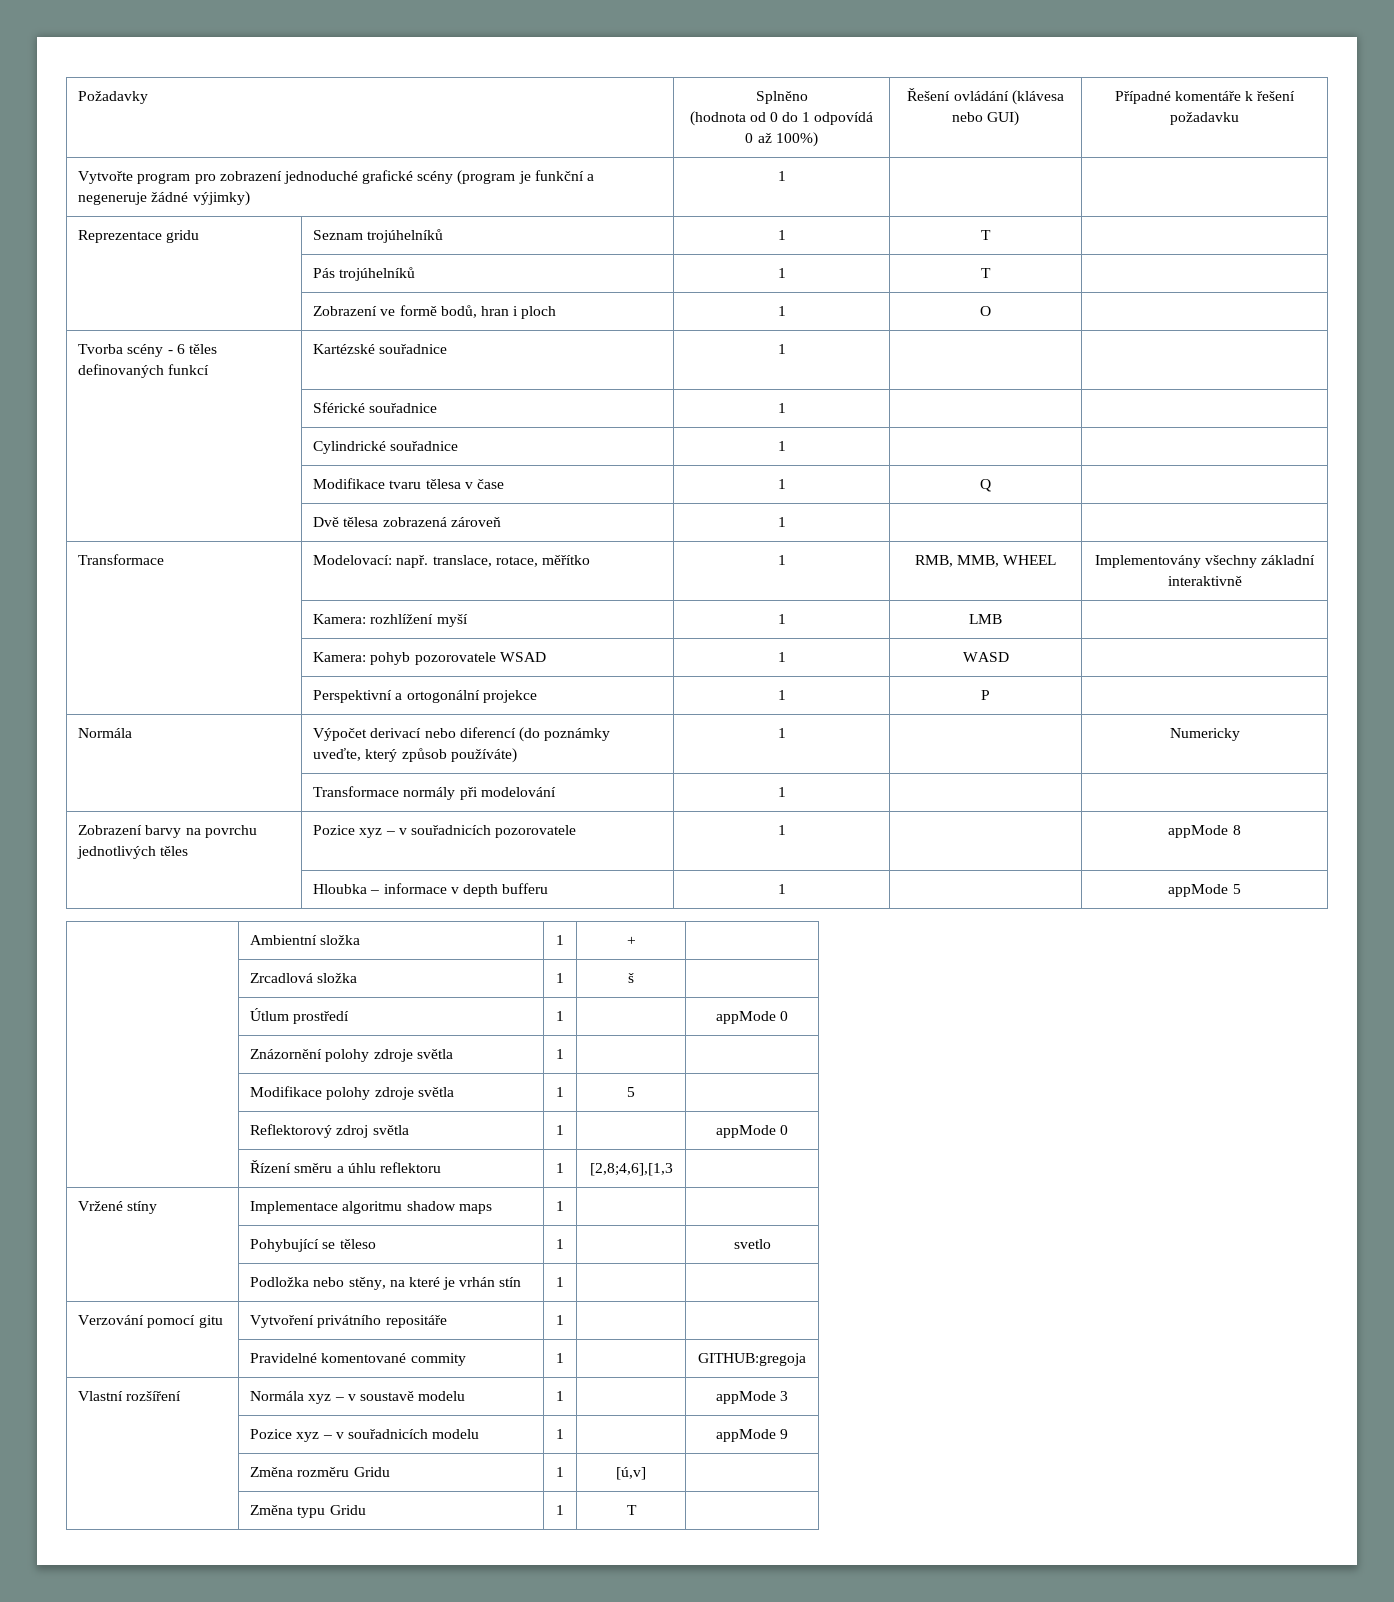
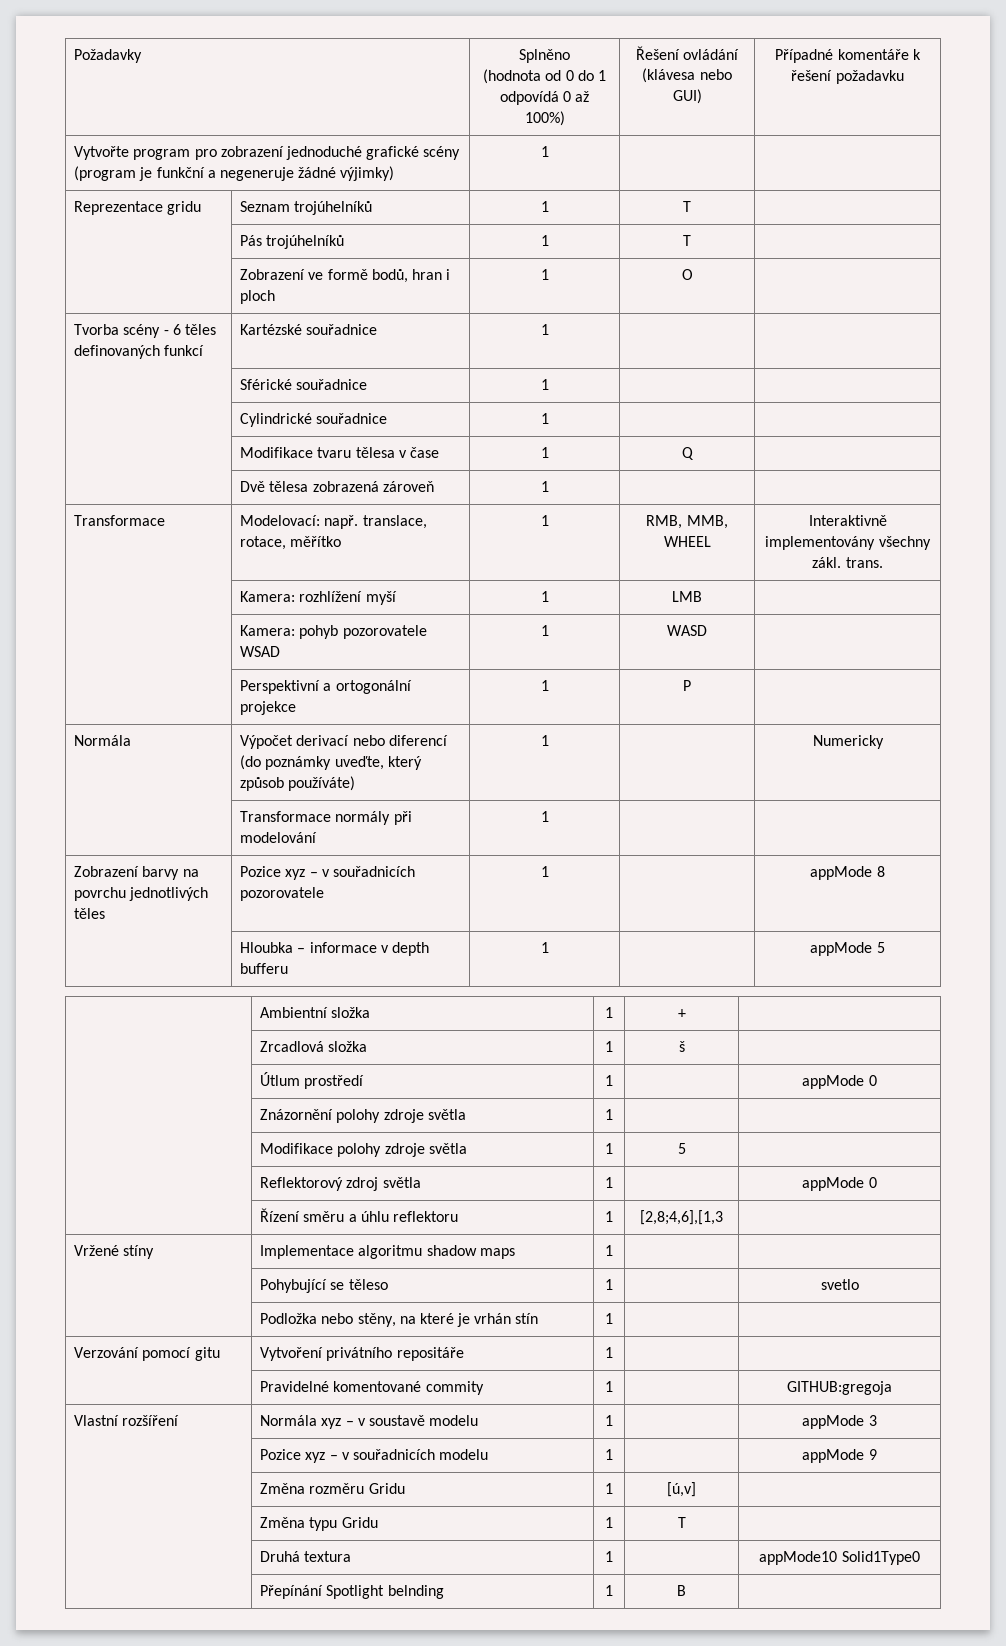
- Transformace | Modelovací: např. translace, rotace, měřítko | 1 | RMB, MMB, WHEEL | Implementovány všechny základní interaktivně
+ Transformace | Modelovací: např. translace, rotace, měřítko | 1 | RMB, MMB, WHEEL | Interaktivně implementovány všechny zákl. trans.
+ | Druhá textura | 1 | | appMode10 Solid1Type0
+ | Přepínání Spotlight belnding | 1 | B |

